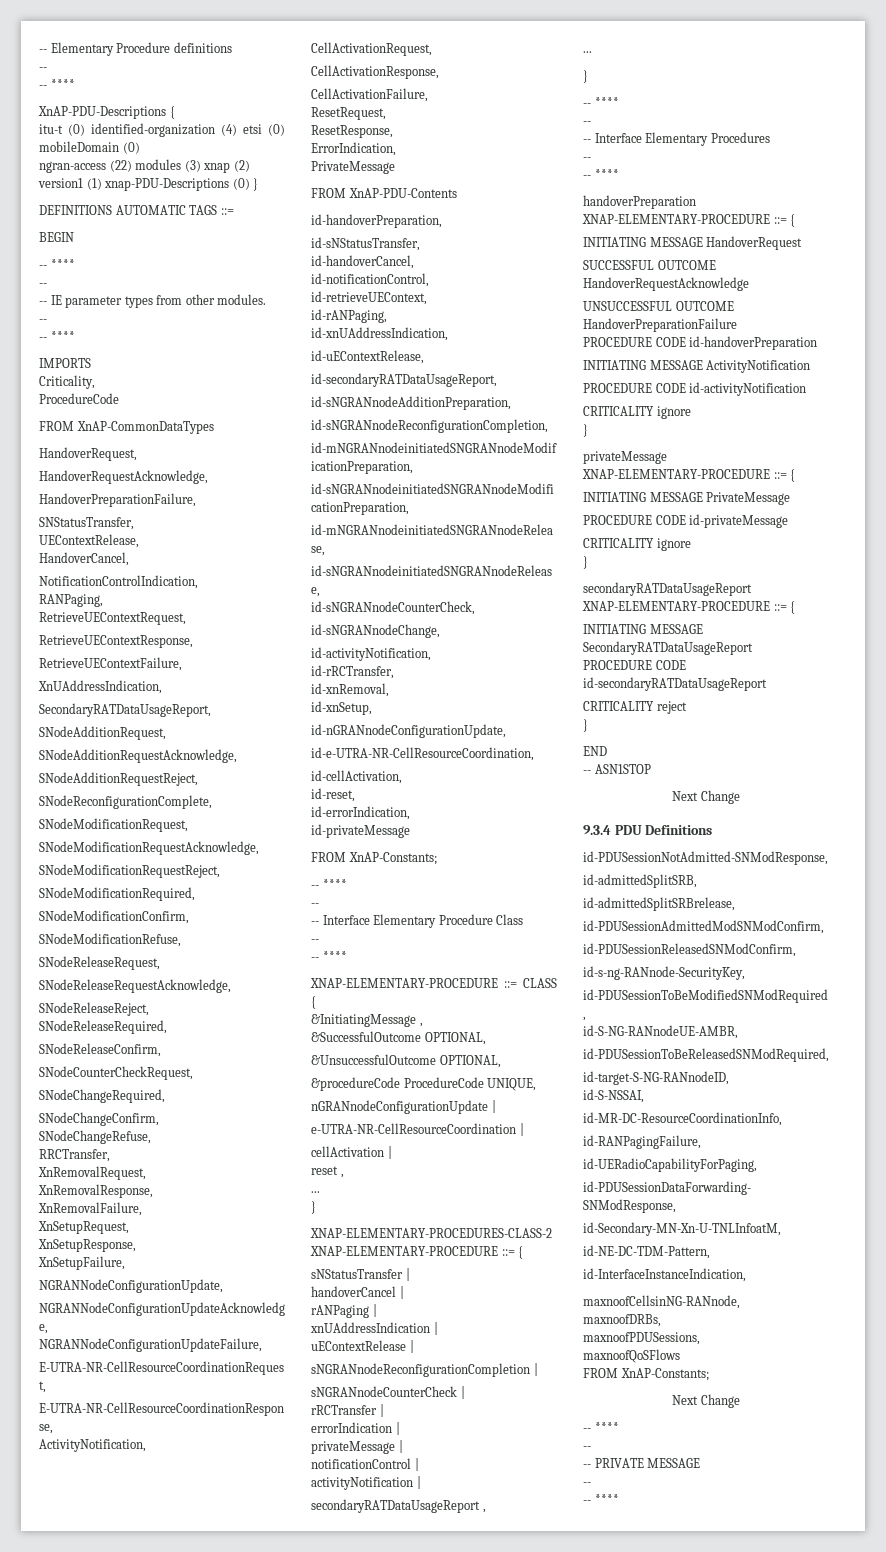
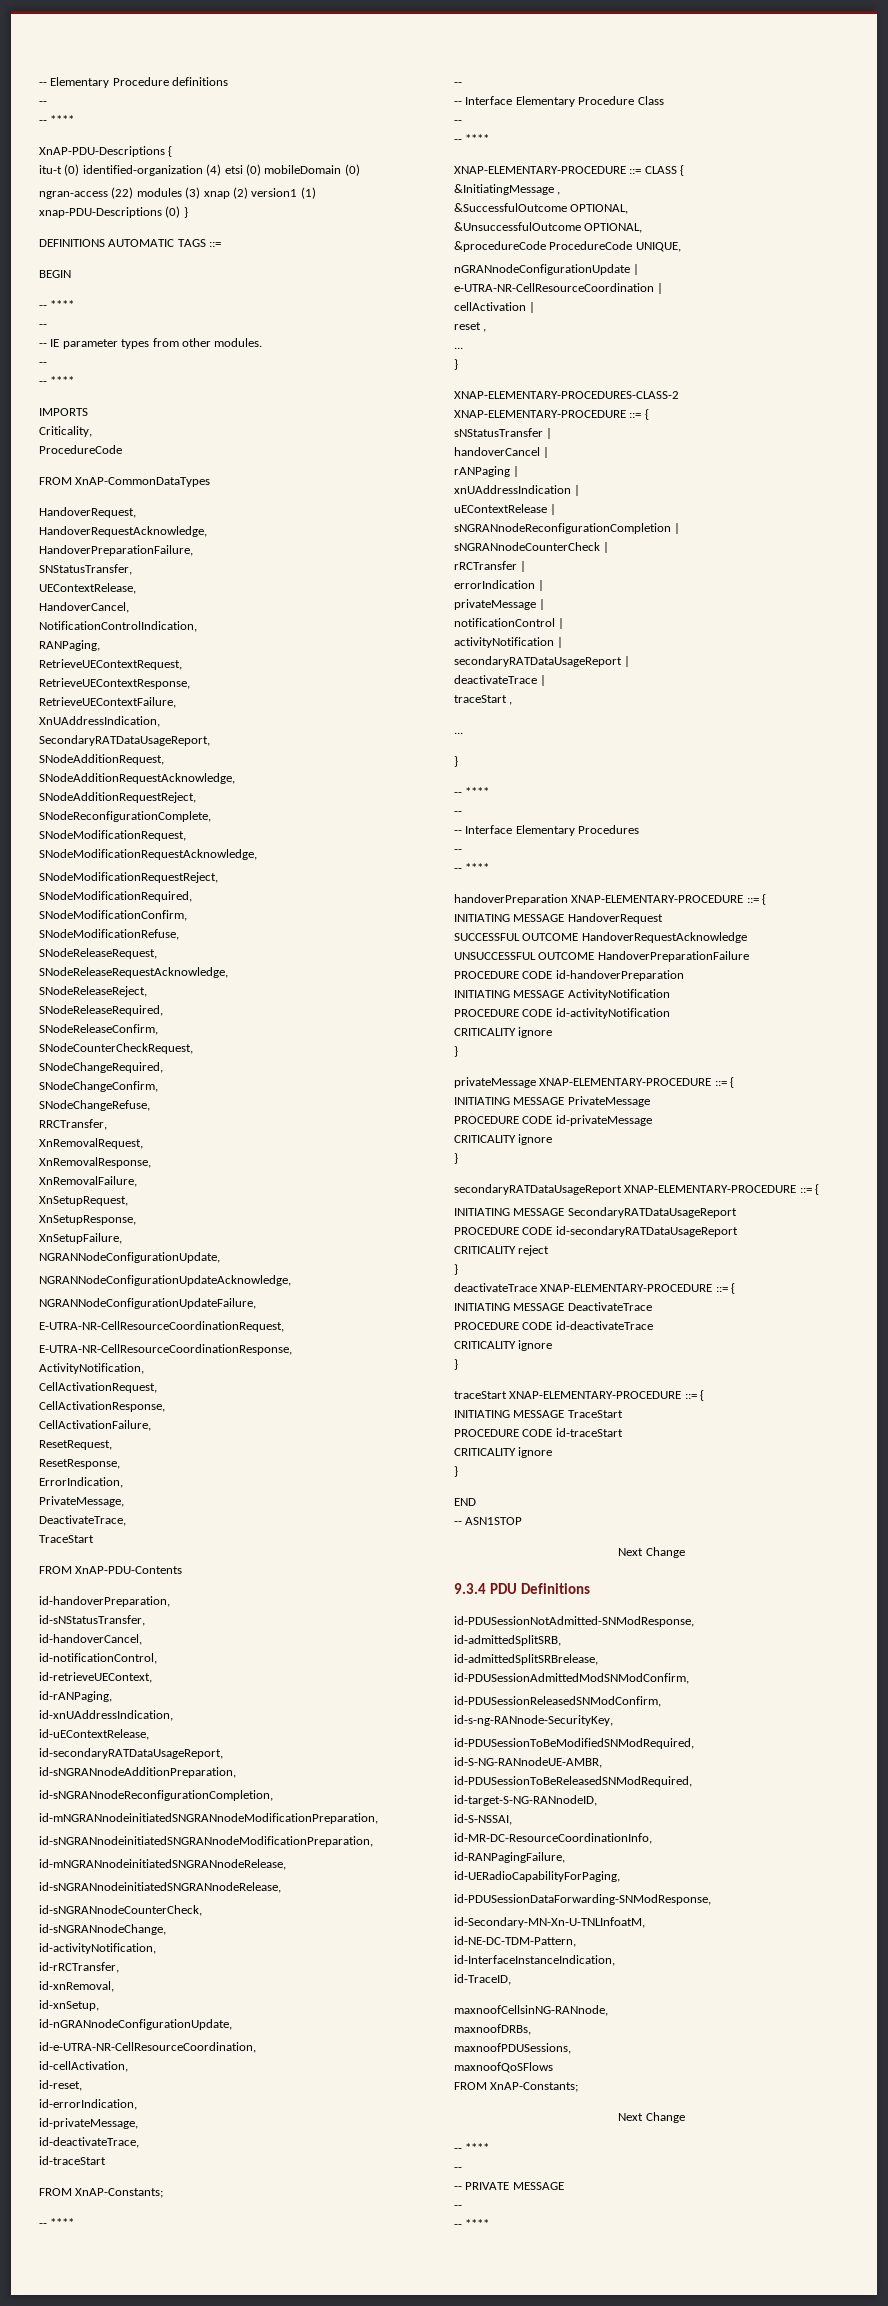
  ErrorIndication,
- PrivateMessage
+ PrivateMessage,
+ DeactivateTrace,
+ TraceStart
  id-errorIndication,
- id-privateMessage
+ id-privateMessage,
+ id-deactivateTrace,
+ id-traceStart
- secondaryRATDataUsageReport ,
+ secondaryRATDataUsageReport |
+ deactivateTrace |
+ traceStart ,
+ deactivateTrace XNAP-ELEMENTARY-PROCEDURE ::= {
+ INITIATING MESSAGE DeactivateTrace
+ PROCEDURE CODE id-deactivateTrace
+ CRITICALITY ignore
+ }
+ traceStart XNAP-ELEMENTARY-PROCEDURE ::= {
+ INITIATING MESSAGE TraceStart
+ PROCEDURE CODE id-traceStart
+ CRITICALITY ignore
+ }
+ id-TraceID,

